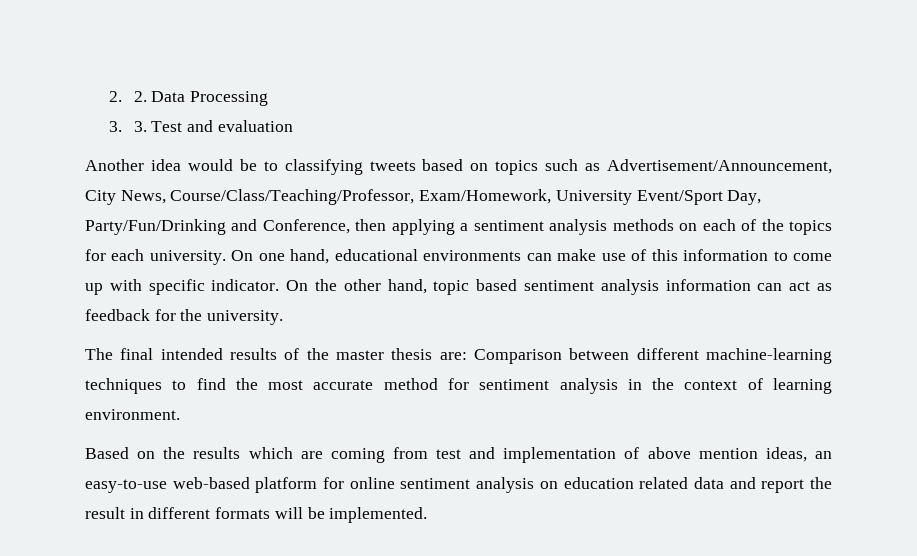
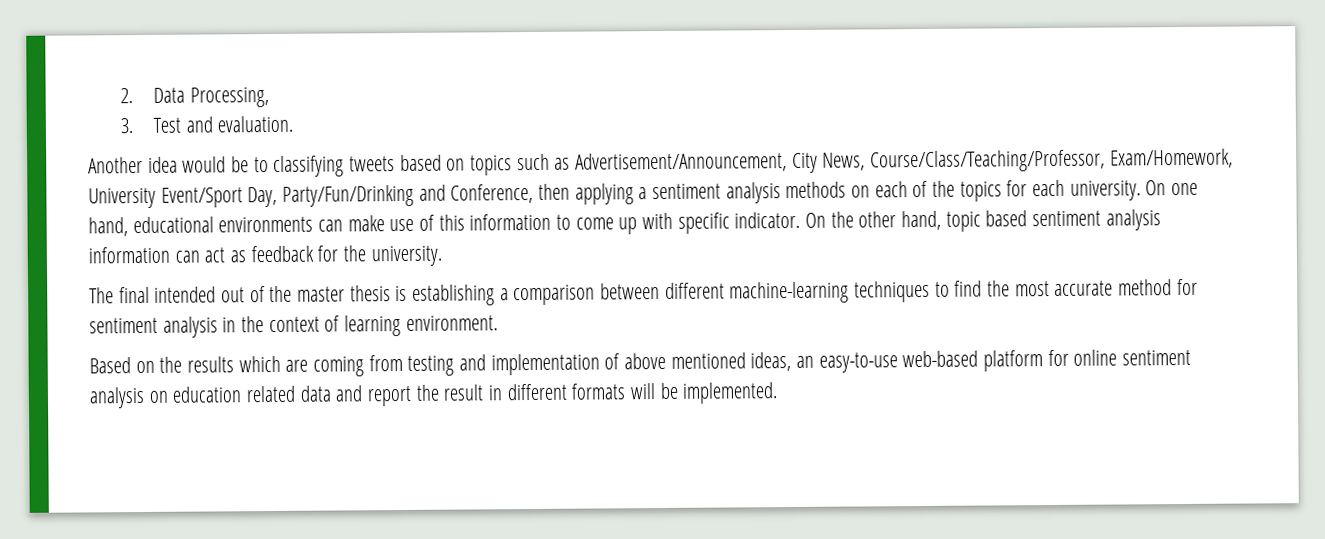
- 2. 2. Data Processing
- 3. 3. Test and evaluation
+ 2. Data Processing,
+ 3. Test and evaluation.
- The final intended results of the master thesis are: Comparison between different machine-learning techniques to find the most accurate method for sentiment analysis in the context of learning environment.
+ The final intended out of the master thesis is establishing a comparison between different machine-learning techniques to find the most accurate method for sentiment analysis in the context of learning environment.
- Based on the results which are coming from test and implementation of above mention ideas, an easy-to-use web-based platform for online sentiment analysis on education related data and report the result in different formats will be implemented.
+ Based on the results which are coming from testing and implementation of above mentioned ideas, an easy-to-use web-based platform for online sentiment analysis on education related data and report the result in different formats will be implemented.

